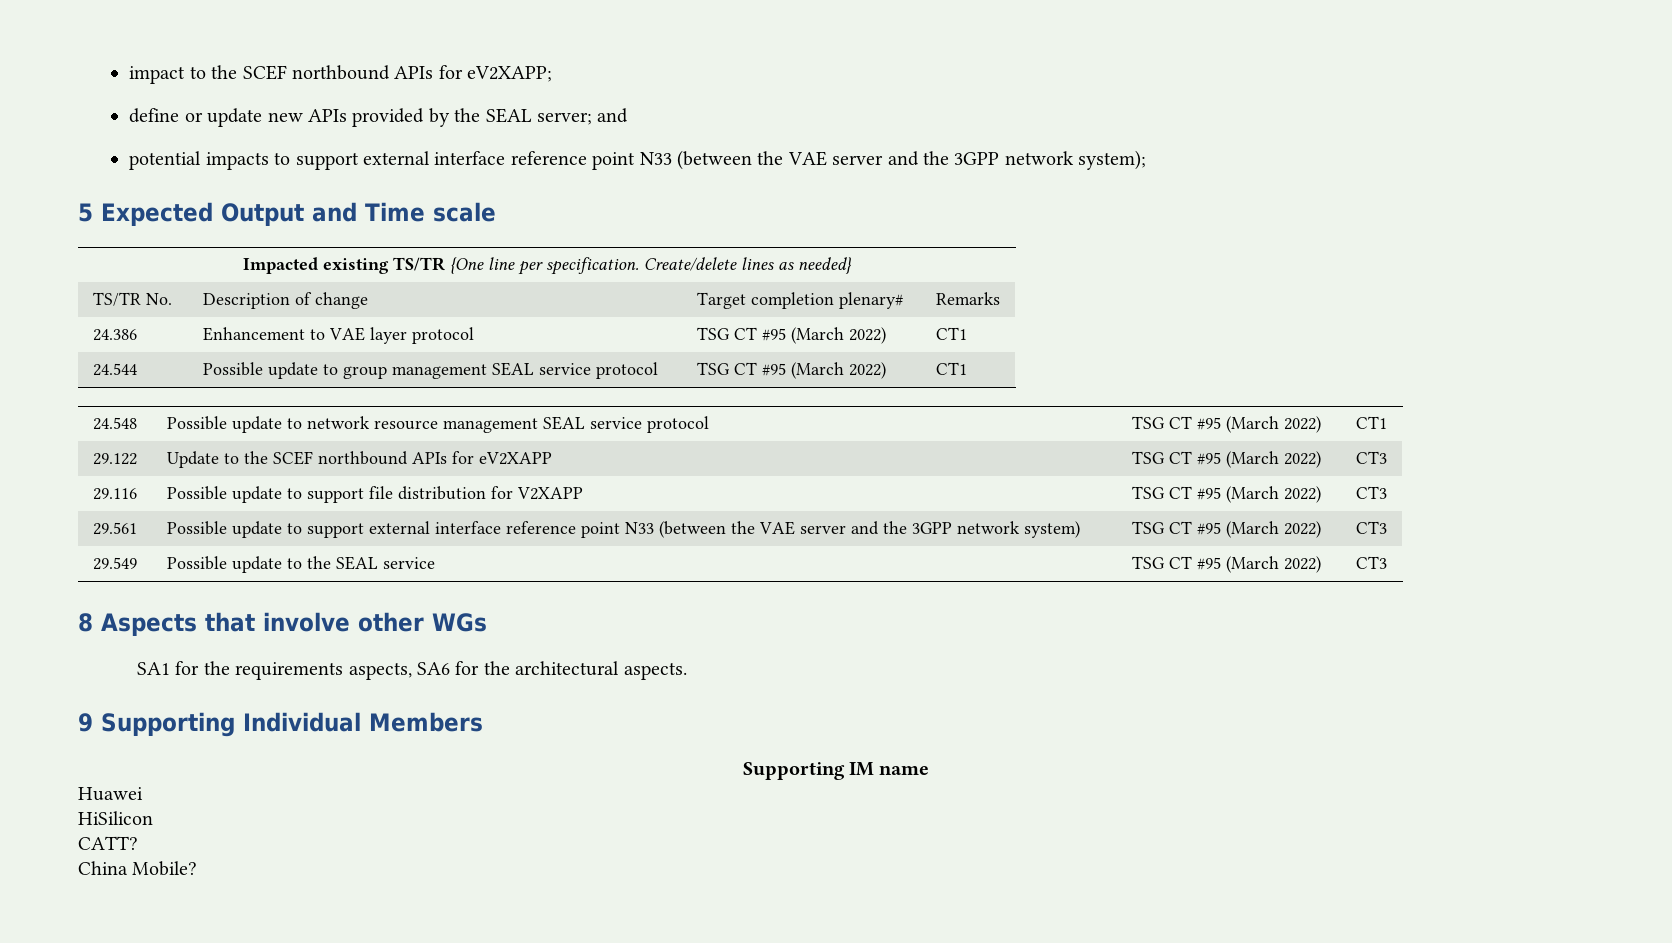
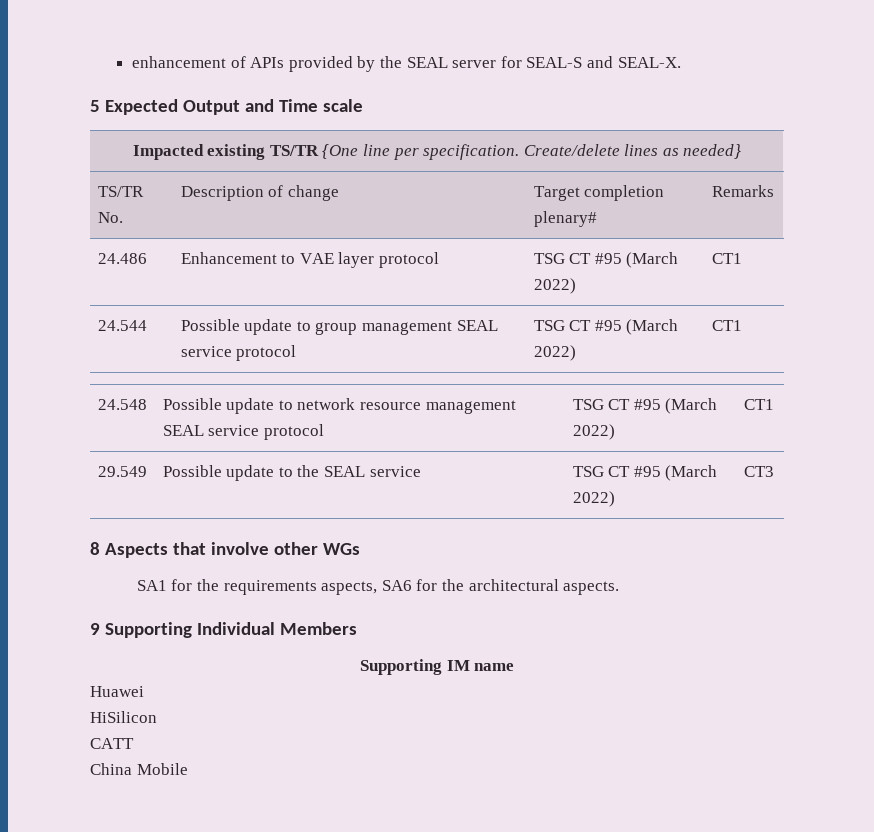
- impact to the SCEF northbound APIs for eV2XAPP;
- define or update new APIs provided by the SEAL server; and
- potential impacts to support external interface reference point N33 (between the VAE server and the 3GPP network system);
+ enhancement of APIs provided by the SEAL server for SEAL-S and SEAL-X.
- 24.386 | Enhancement to VAE layer protocol | TSG CT #95 (March 2022) | CT1
+ 24.486 | Enhancement to VAE layer protocol | TSG CT #95 (March 2022) | CT1
- 29.122 | Update to the SCEF northbound APIs for eV2XAPP | TSG CT #95 (March 2022) | CT3
- 29.116 | Possible update to support file distribution for V2XAPP | TSG CT #95 (March 2022) | CT3
- 29.561 | Possible update to support external interface reference point N33 (between the VAE server and the 3GPP network system) | TSG CT #95 (March 2022) | CT3
- CATT?
+ CATT
- China Mobile?
+ China Mobile

